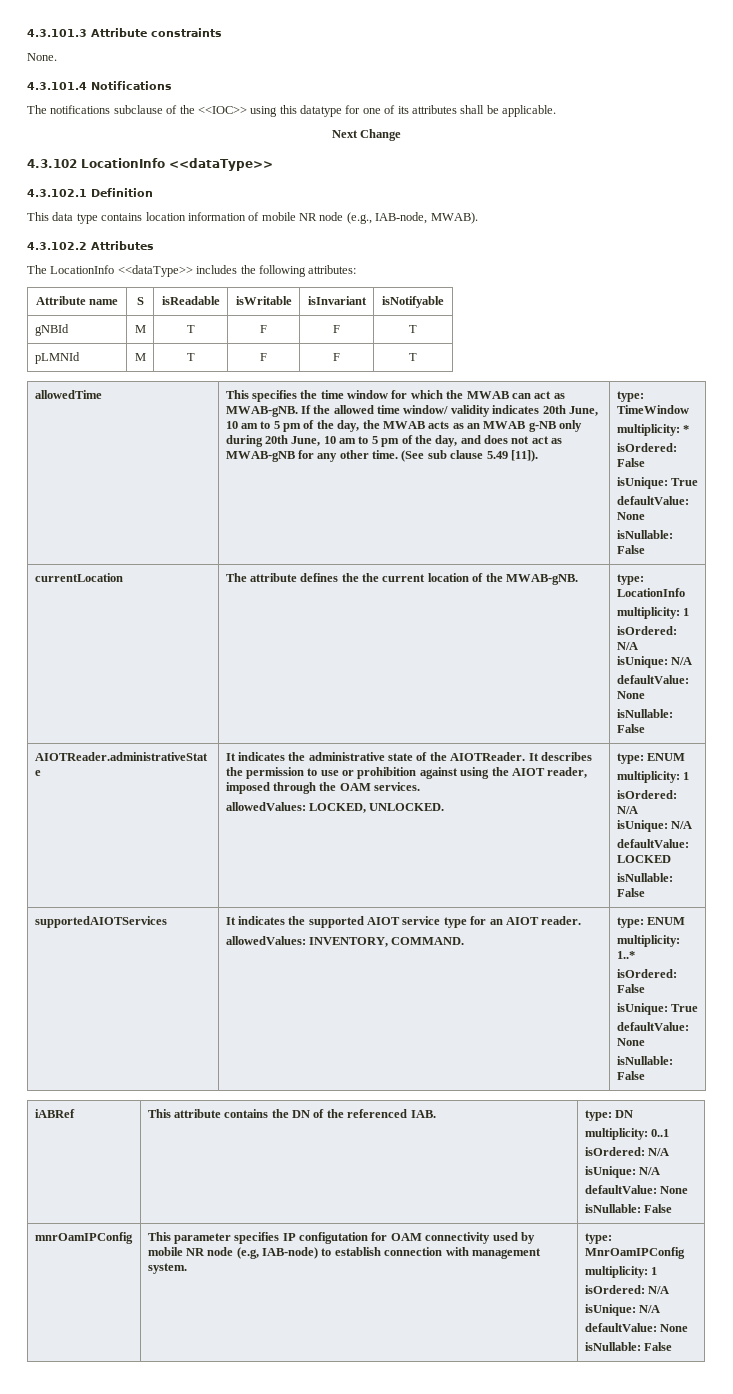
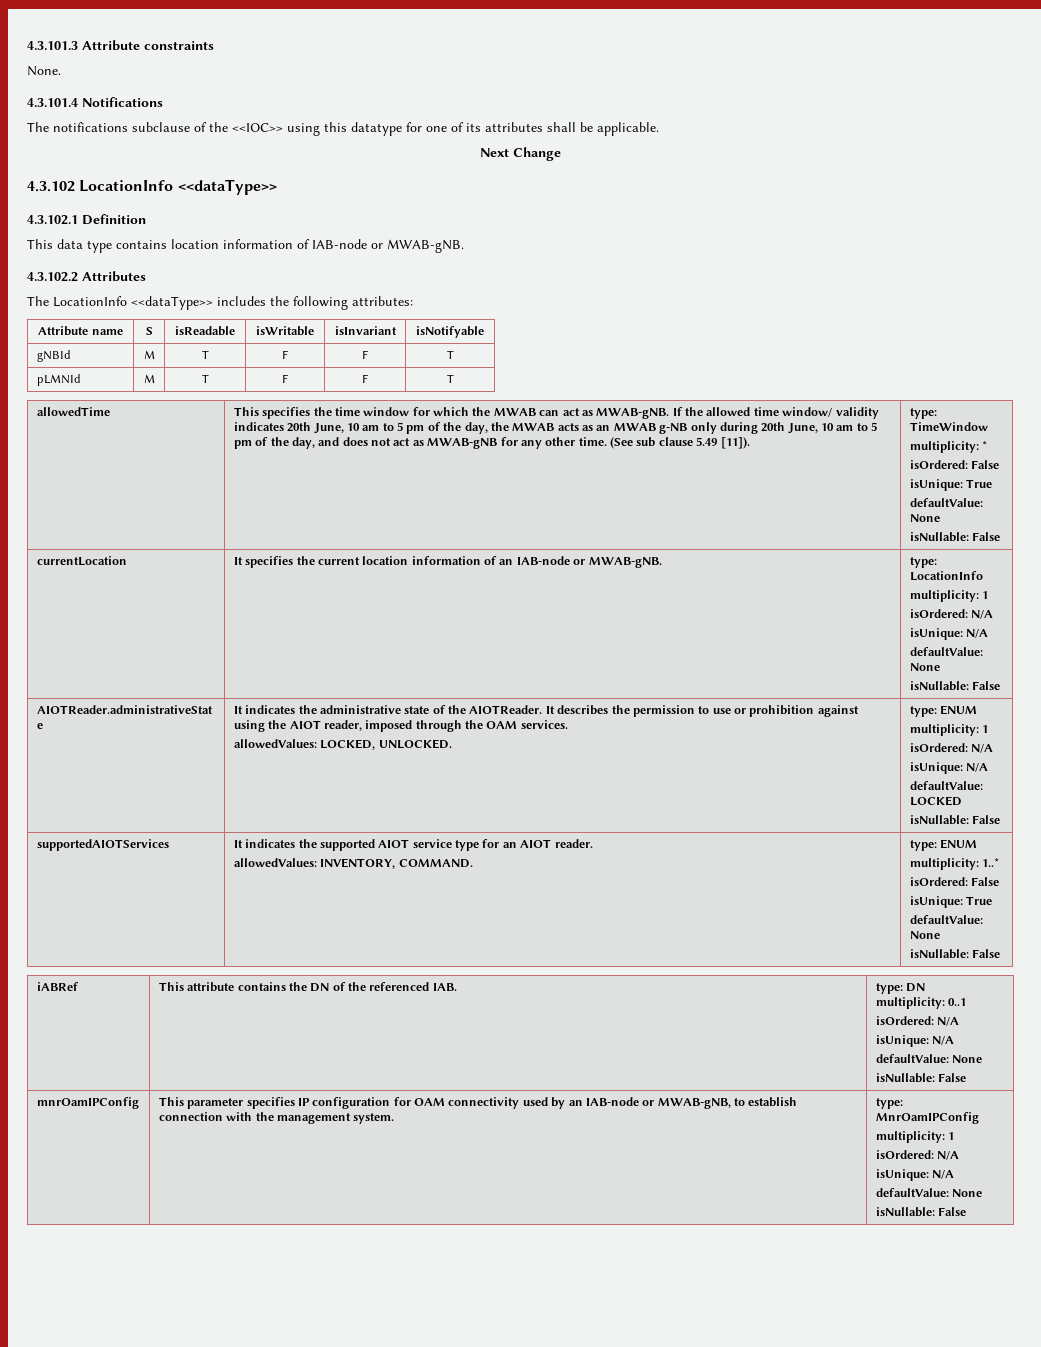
- This data type contains location information of mobile NR node (e.g., IAB-node, MWAB).
+ This data type contains location information of IAB-node or MWAB-gNB.
- currentLocation | The attribute defines the the current location of the MWAB-gNB. | type: LocationInfo
+ currentLocation | It specifies the current location information of an IAB-node or MWAB-gNB. | type: LocationInfo
- mnrOamIPConfig | This parameter specifies IP configutation for OAM connectivity used by mobile NR node (e.g, IAB-node) to establish connection with management system. | type: MnrOamIPConfig
+ mnrOamIPConfig | This parameter specifies IP configuration for OAM connectivity used by an IAB-node or MWAB-gNB, to establish connection with the management system. | type: MnrOamIPConfig

